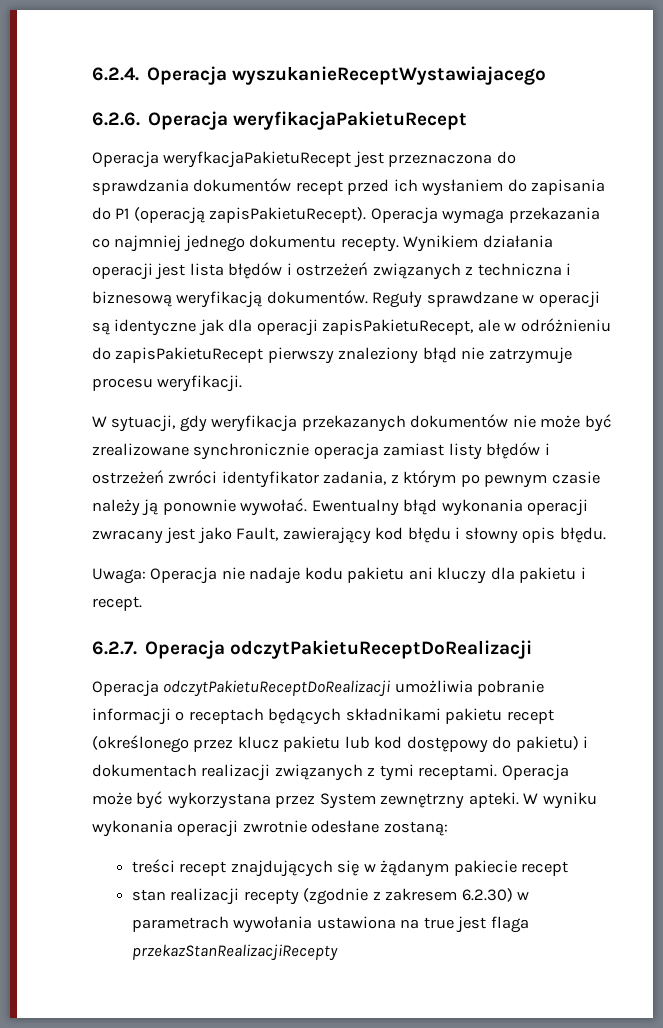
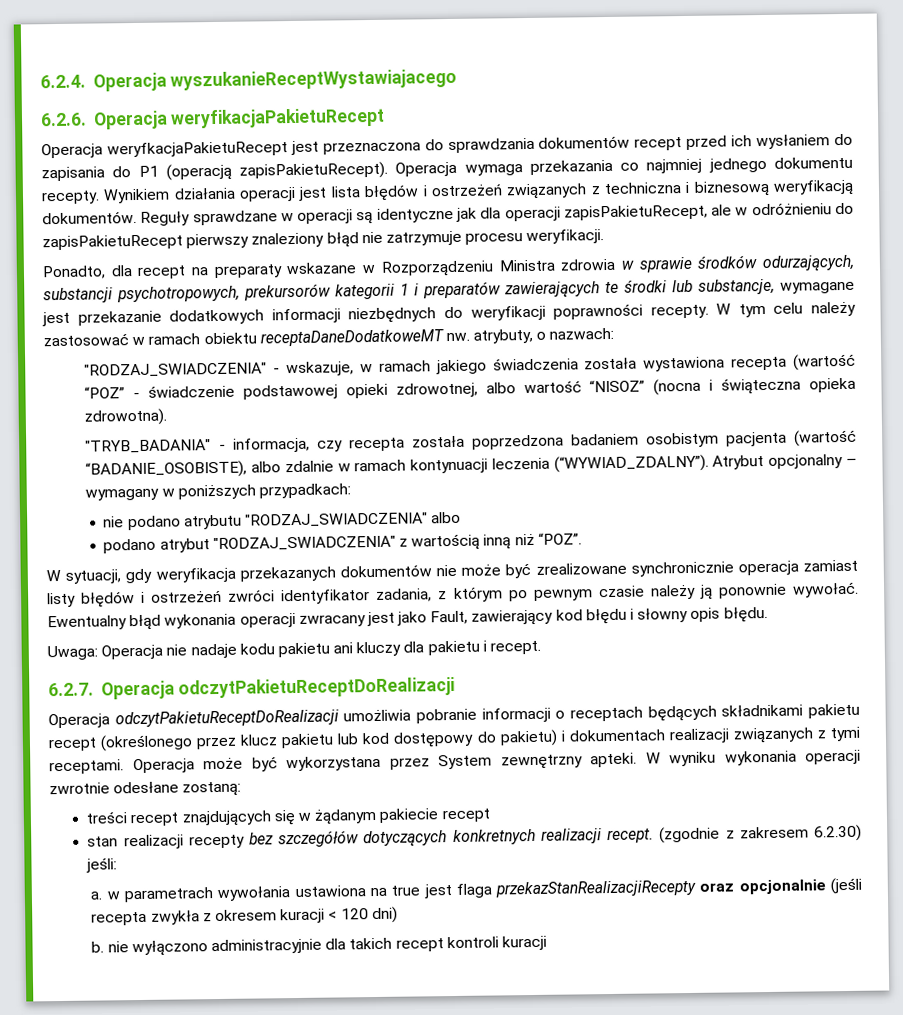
+ Ponadto, dla recept na preparaty wskazane w Rozporządzeniu Ministra zdrowia w sprawie środków odurzających, substancji psychotropowych, prekursorów kategorii 1 i preparatów zawierających te środki lub substancje, wymagane jest przekazanie dodatkowych informacji niezbędnych do weryfikacji poprawności recepty. W tym celu należy zastosować w ramach obiektu receptaDaneDodatkoweMT nw. atrybuty, o nazwach:
+ "RODZAJ_SWIADCZENIA" - wskazuje, w ramach jakiego świadczenia została wystawiona recepta (wartość “POZ” - świadczenie podstawowej opieki zdrowotnej, albo wartość “NISOZ” (nocna i świąteczna opieka zdrowotna).
+ "TRYB_BADANIA" - informacja, czy recepta została poprzedzona badaniem osobistym pacjenta (wartość “BADANIE_OSOBISTE), albo zdalnie w ramach kontynuacji leczenia (“WYWIAD_ZDALNY”). Atrybut opcjonalny – wymagany w poniższych przypadkach:
+ nie podano atrybutu "RODZAJ_SWIADCZENIA" albo
+ podano atrybut "RODZAJ_SWIADCZENIA" z wartością inną niż “POZ”.
- stan realizacji recepty (zgodnie z zakresem 6.2.30) w parametrach wywołania ustawiona na true jest flaga przekazStanRealizacjiRecepty
+ stan realizacji recepty bez szczegółów dotyczących konkretnych realizacji recept. (zgodnie z zakresem 6.2.30) jeśli:
+ a. w parametrach wywołania ustawiona na true jest flaga przekazStanRealizacjiRecepty oraz opcjonalnie (jeśli recepta zwykła z okresem kuracji < 120 dni)
+ b. nie wyłączono administracyjnie dla takich recept kontroli kuracji

